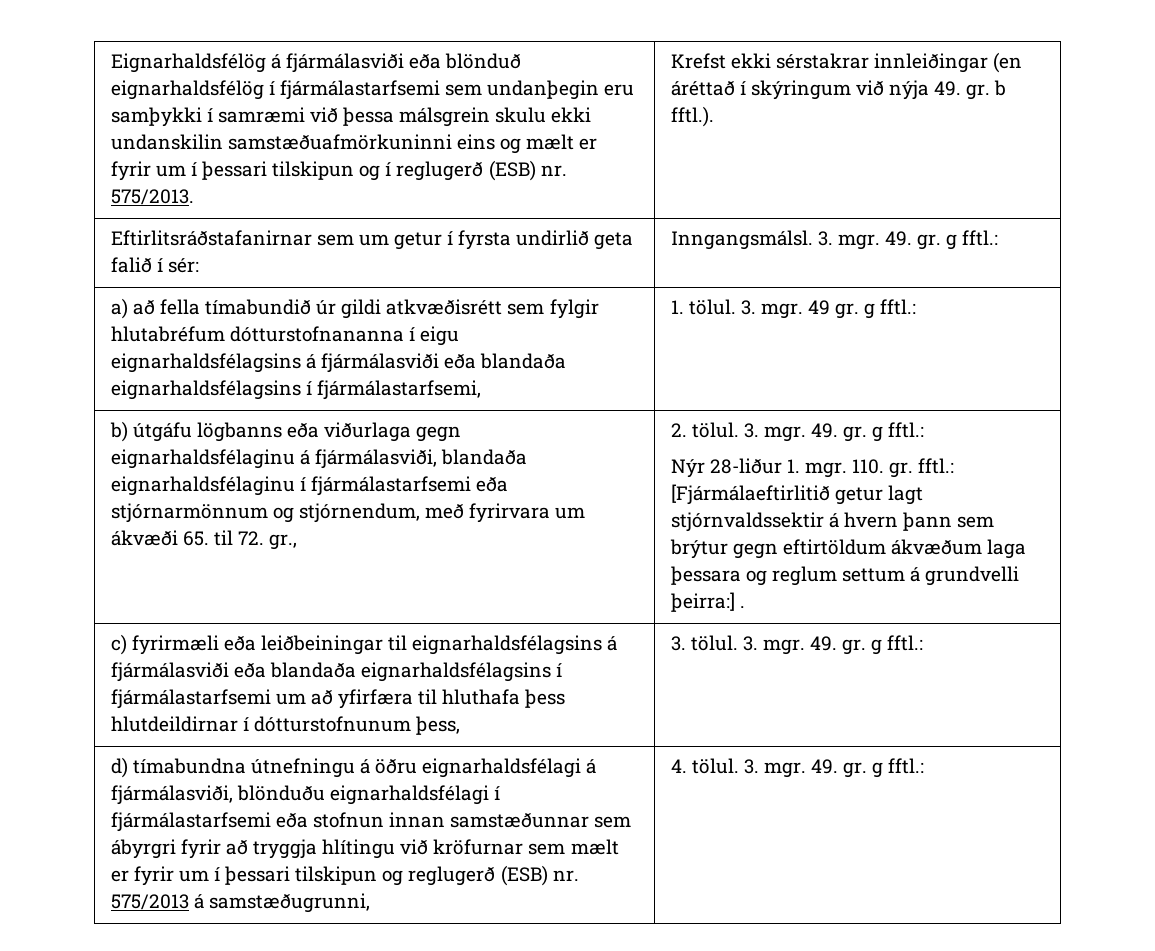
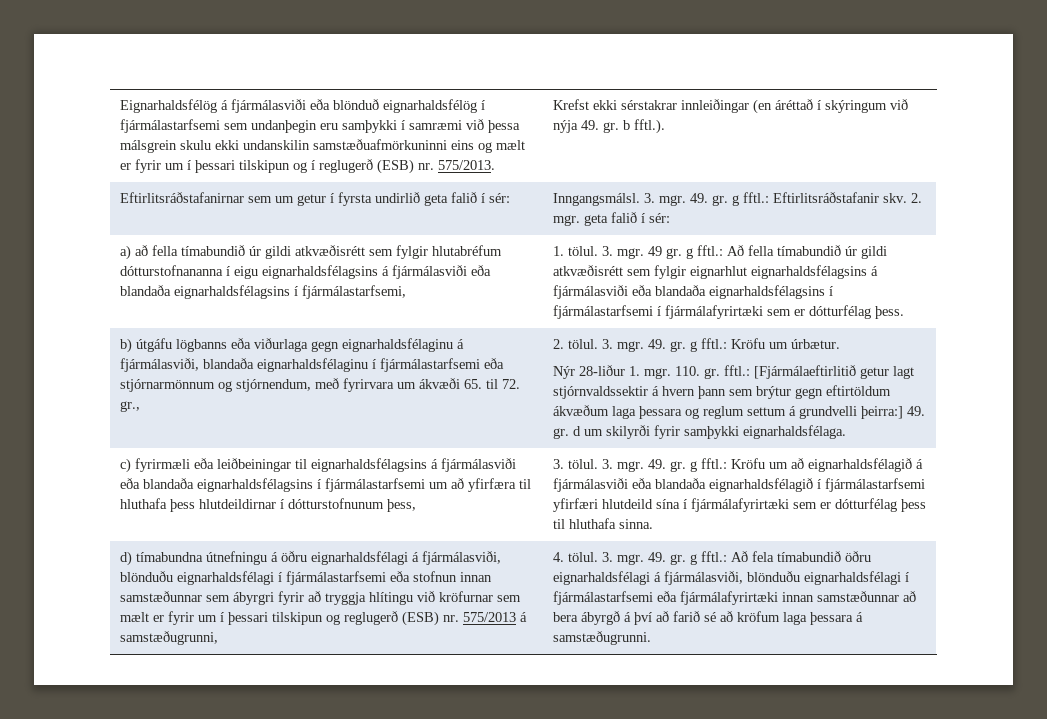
- Eftirlitsráðstafanirnar sem um getur í fyrsta undirlið geta falið í sér: | Inngangsmálsl. 3. mgr. 49. gr. g fftl.:
+ Eftirlitsráðstafanirnar sem um getur í fyrsta undirlið geta falið í sér: | Inngangsmálsl. 3. mgr. 49. gr. g fftl.: Eftirlitsráðstafanir skv. 2. mgr. geta falið í sér:
- 49 gr. g fftl.:
+ 49 gr. g fftl.: Að fella tímabundið úr gildi atkvæðisrétt sem fylgir eignarhlut eignarhaldsfélagsins á fjármálasviði eða blandaða eignarhaldsfélagsins í fjármálastarfsemi í fjármálafyrirtæki sem er dótturfélag þess.
- 2. tölul. 3. mgr. 49. gr. g fftl.:
+ 2. tölul. 3. mgr. 49. gr. g fftl.: Kröfu um úrbætur.
- 110. gr. fftl.: [Fjármálaeftirlitið getur lagt stjórnvaldssektir á hvern þann sem brýtur gegn eftirtöldum ákvæðum laga þessara og reglum settum á grundvelli þeirra:] .
+ 110. gr. fftl.: [Fjármálaeftirlitið getur lagt stjórnvaldssektir á hvern þann sem brýtur gegn eftirtöldum ákvæðum laga þessara og reglum settum á grundvelli þeirra:] 49. gr. d um skilyrði fyrir samþykki eignarhaldsfélaga.
- 3. tölul. 3. mgr. 49. gr. g fftl.:
+ 3. tölul. 3. mgr. 49. gr. g fftl.: Kröfu um að eignarhaldsfélagið á fjármálasviði eða blandaða eignarhaldsfélagið í fjármálastarfsemi yfirfæri hlutdeild sína í fjármálafyrirtæki sem er dótturfélag þess til hluthafa sinna.
- 4. tölul. 3. mgr. 49. gr. g fftl.:
+ 4. tölul. 3. mgr. 49. gr. g fftl.: Að fela tímabundið öðru eignarhaldsfélagi á fjármálasviði, blönduðu eignarhaldsfélagi í fjármálastarfsemi eða fjármálafyrirtæki innan samstæðunnar að bera ábyrgð á því að farið sé að kröfum laga þessara á samstæðugrunni.

